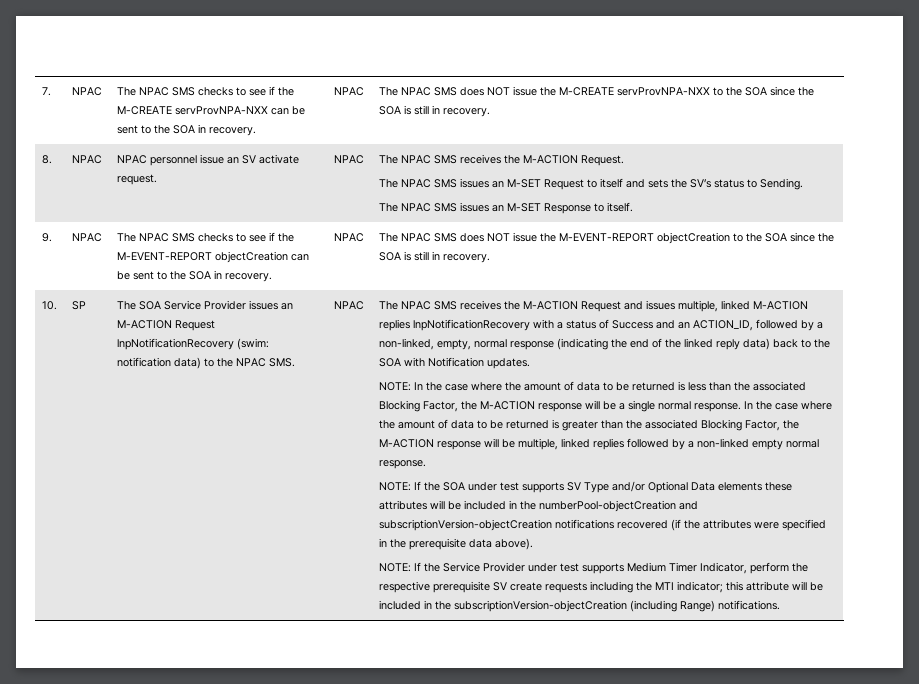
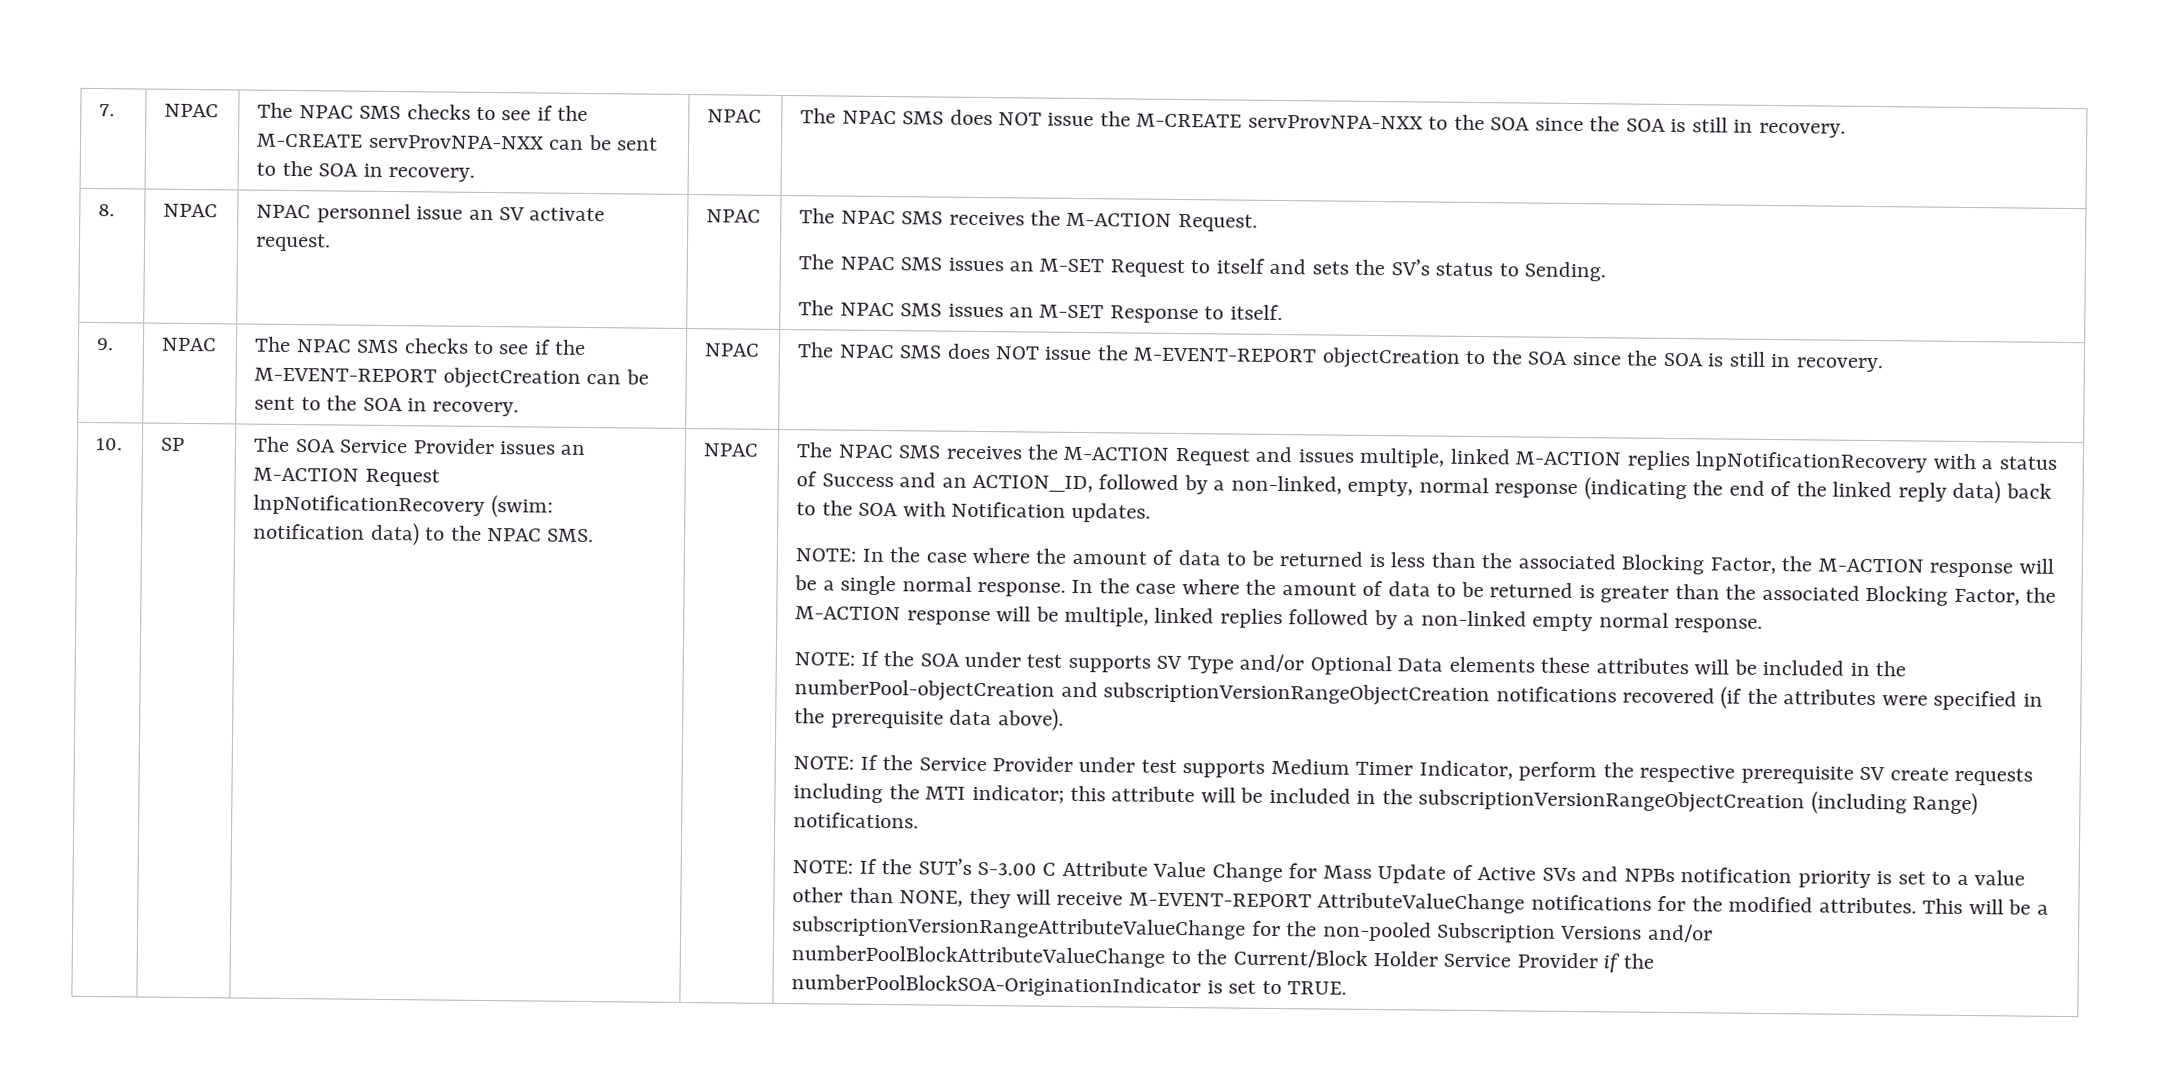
- NOTE: If the SOA under test supports SV Type and/or Optional Data elements these attributes will be included in the numberPool-objectCreation and subscriptionVersion-objectCreation notifications recovered (if the attributes were specified in the prerequisite data above).
+ NOTE: If the SOA under test supports SV Type and/or Optional Data elements these attributes will be included in the numberPool-objectCreation and subscriptionVersionRangeObjectCreation notifications recovered (if the attributes were specified in the prerequisite data above).
- NOTE: If the Service Provider under test supports Medium Timer Indicator, perform the respective prerequisite SV create requests including the MTI indicator; this attribute will be included in the subscriptionVersion-objectCreation (including Range) notifications.
+ NOTE: If the Service Provider under test supports Medium Timer Indicator, perform the respective prerequisite SV create requests including the MTI indicator; this attribute will be included in the subscriptionVersionRangeObjectCreation (including Range) notifications.
+ NOTE: If the SUT’s S-3.00 C Attribute Value Change for Mass Update of Active SVs and NPBs notification priority is set to a value other than NONE, they will receive M-EVENT-REPORT AttributeValueChange notifications for the modified attributes. This will be a subscriptionVersionRangeAttributeValueChange for the non-pooled Subscription Versions and/or numberPoolBlockAttributeValueChange to the Current/Block Holder Service Provider if the numberPoolBlockSOA-OriginationIndicator is set to TRUE.

